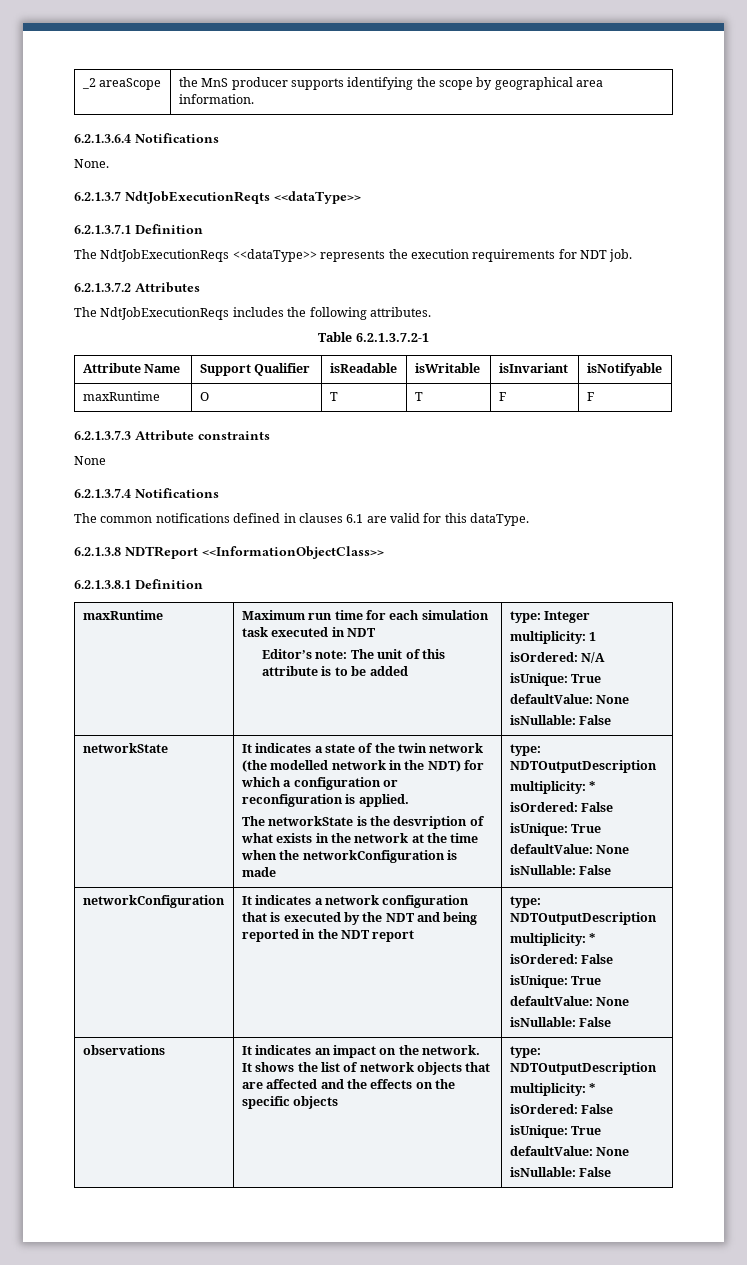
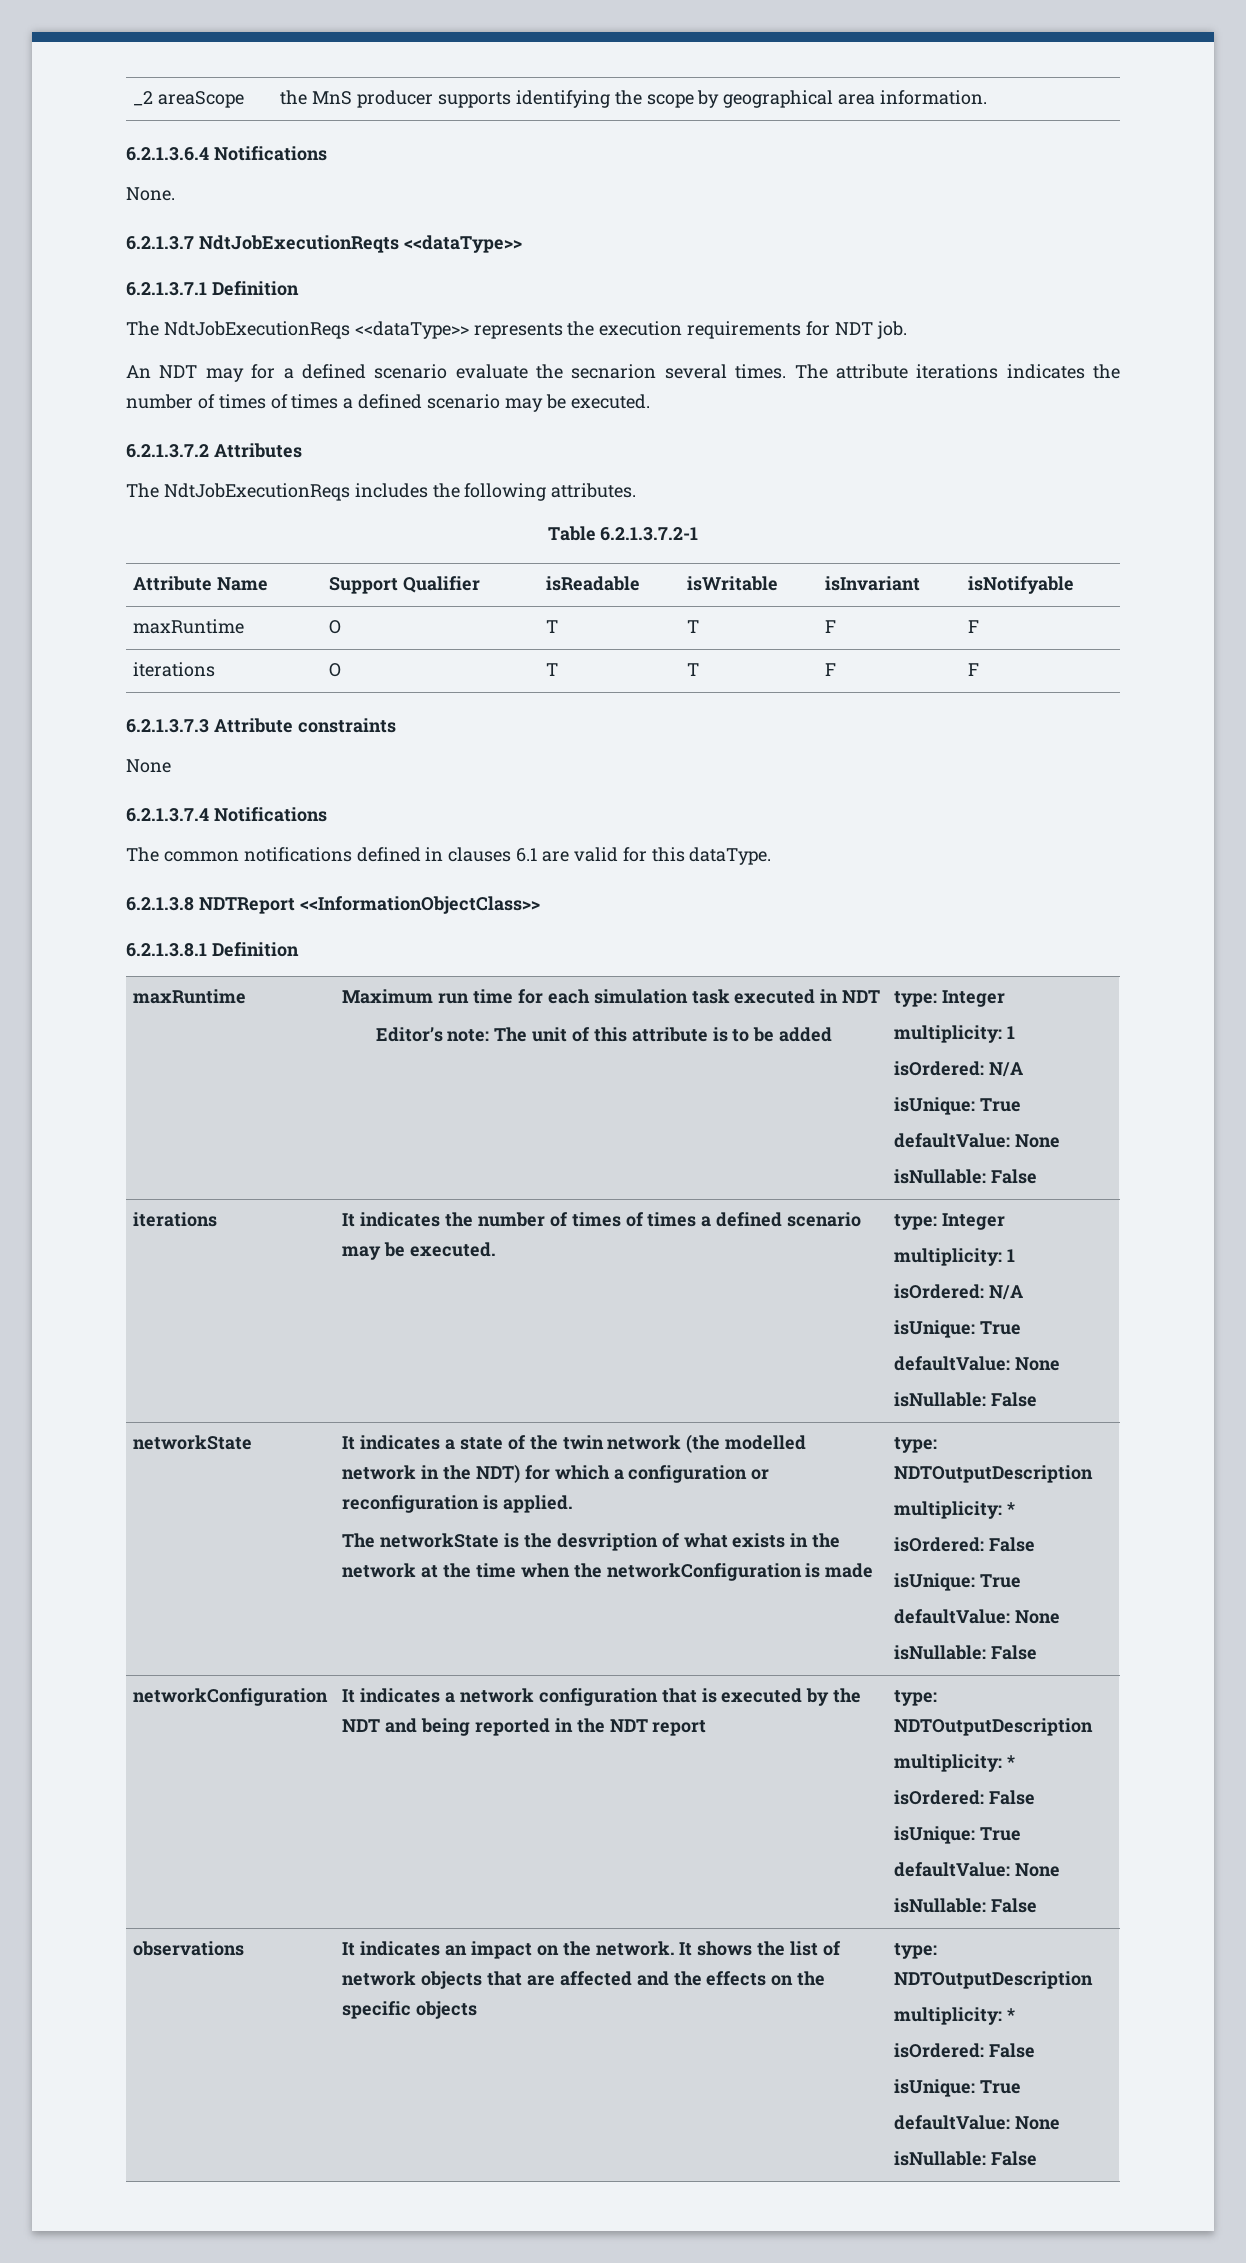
+ An NDT may for a defined scenario evaluate the secnarion several times. The attribute iterations indicates the number of times of times a defined scenario may be executed.
+ iterations | O | T | T | F | F
+ iterations | It indicates the number of times of times a defined scenario may be executed. | type: Integer
+ multiplicity: 1
+ isOrdered: N/A
+ isUnique: True
+ defaultValue: None
+ isNullable: False

